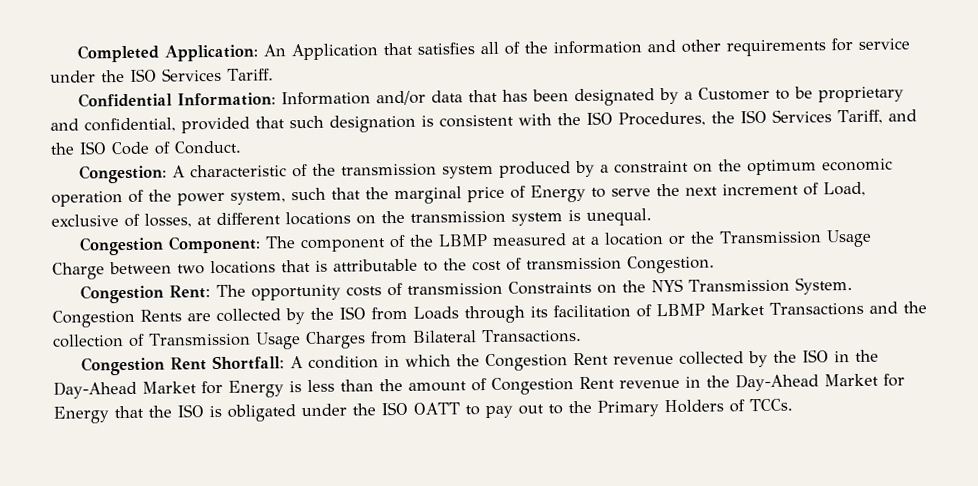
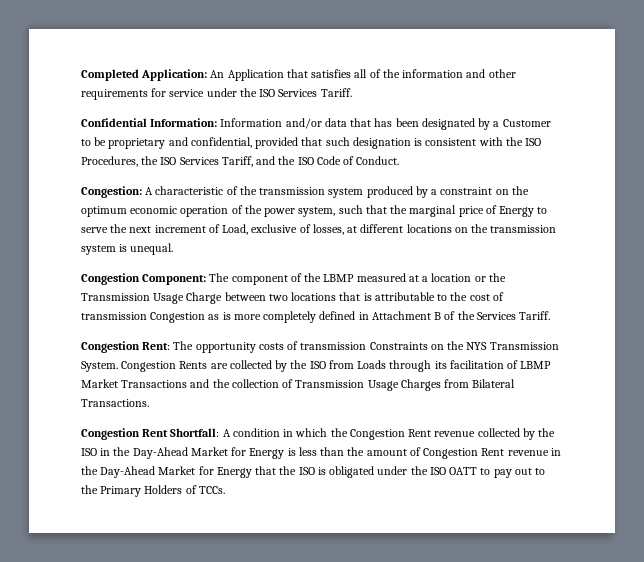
- Congestion Component: The component of the LBMP measured at a location or the Transmission Usage Charge between two locations that is attributable to the cost of transmission Congestion.
+ Congestion Component: The component of the LBMP measured at a location or the Transmission Usage Charge between two locations that is attributable to the cost of transmission Congestion as is more completely defined in Attachment B of the Services Tariff.

